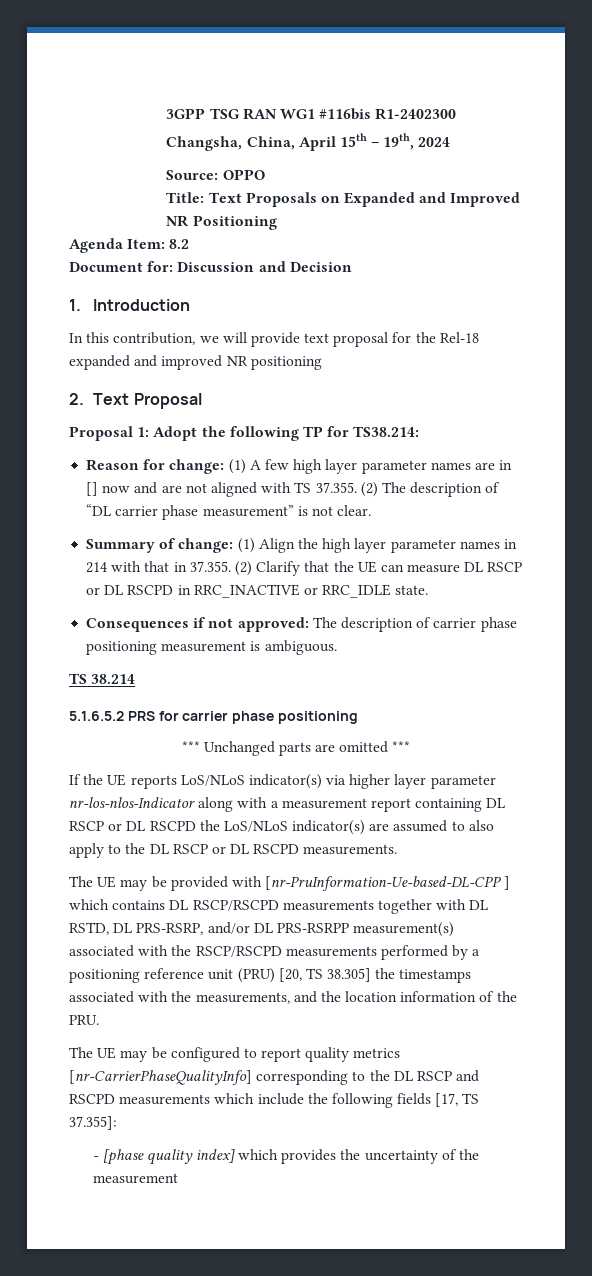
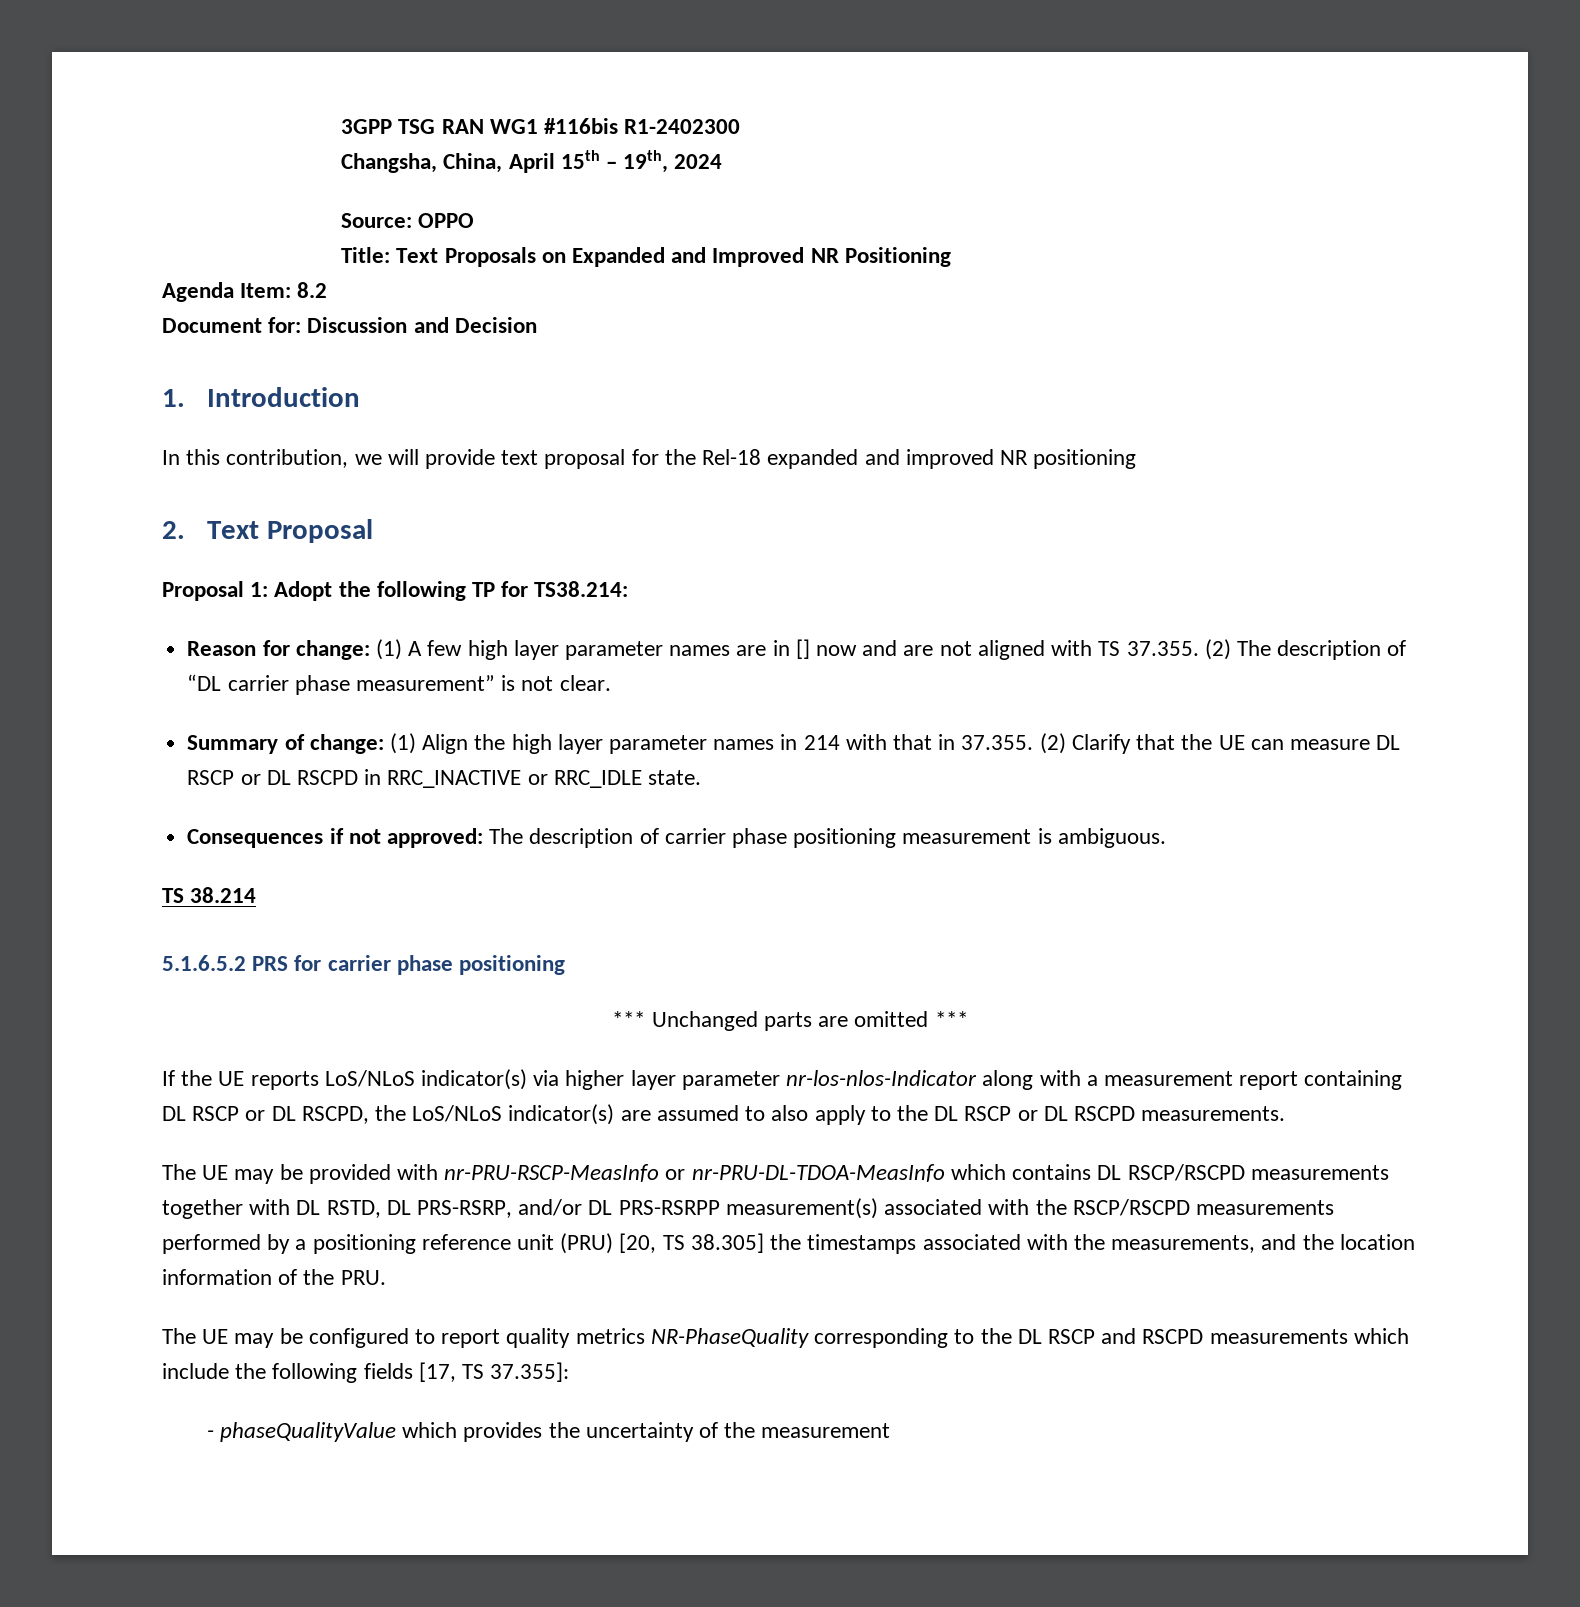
- If the UE reports LoS/NLoS indicator(s) via higher layer parameter nr-los-nlos-Indicator along with a measurement report containing DL RSCP or DL RSCPD the LoS/NLoS indicator(s) are assumed to also apply to the DL RSCP or DL RSCPD measurements.
+ If the UE reports LoS/NLoS indicator(s) via higher layer parameter nr-los-nlos-Indicator along with a measurement report containing DL RSCP or DL RSCPD, the LoS/NLoS indicator(s) are assumed to also apply to the DL RSCP or DL RSCPD measurements.
- The UE may be provided with [nr-PruInformation-Ue-based-DL-CPP ] which contains DL RSCP/RSCPD measurements together with DL RSTD, DL PRS-RSRP, and/or DL PRS-RSRPP measurement(s) associated with the RSCP/RSCPD measurements performed by a positioning reference unit (PRU) [20, TS 38.305] the timestamps associated with the measurements, and the location information of the PRU.
+ The UE may be provided with nr-PRU-RSCP-MeasInfo or nr-PRU-DL-TDOA-MeasInfo which contains DL RSCP/RSCPD measurements together with DL RSTD, DL PRS-RSRP, and/or DL PRS-RSRPP measurement(s) associated with the RSCP/RSCPD measurements performed by a positioning reference unit (PRU) [20, TS 38.305] the timestamps associated with the measurements, and the location information of the PRU.
- The UE may be configured to report quality metrics [nr-CarrierPhaseQualityInfo] corresponding to the DL RSCP and RSCPD measurements which include the following fields [17, TS 37.355]:
+ The UE may be configured to report quality metrics NR-PhaseQuality corresponding to the DL RSCP and RSCPD measurements which include the following fields [17, TS 37.355]:
- - [phase quality index] which provides the uncertainty of the measurement
+ - phaseQualityValue which provides the uncertainty of the measurement

